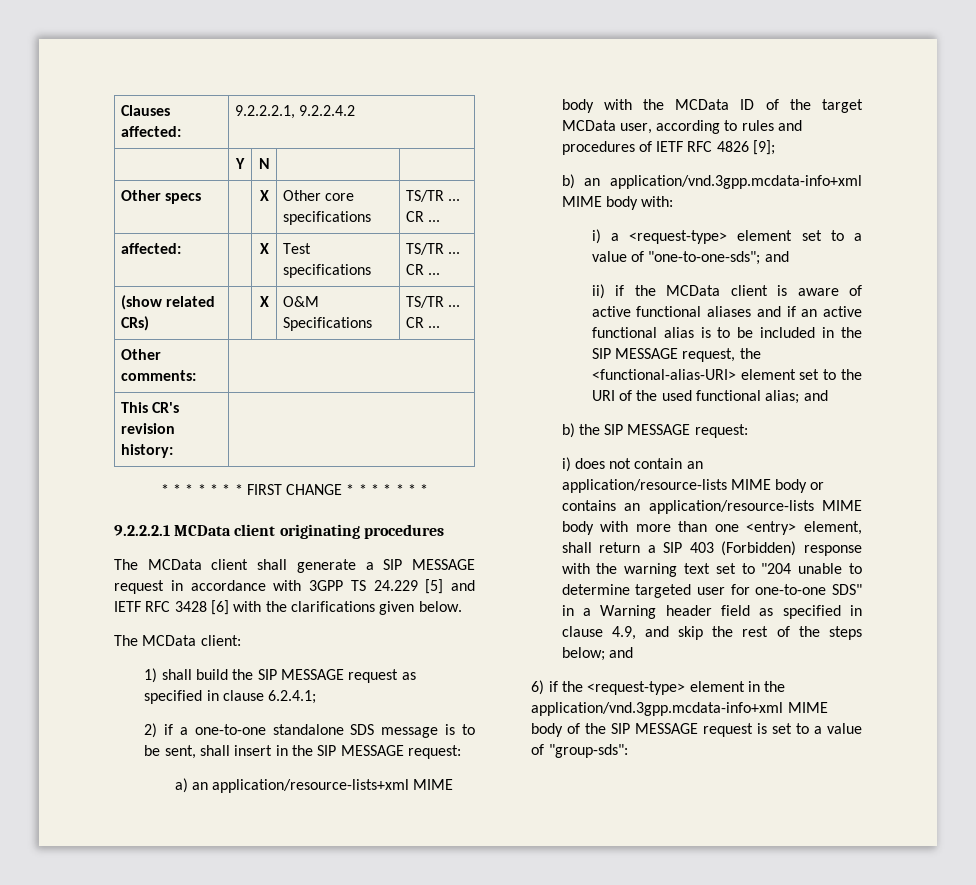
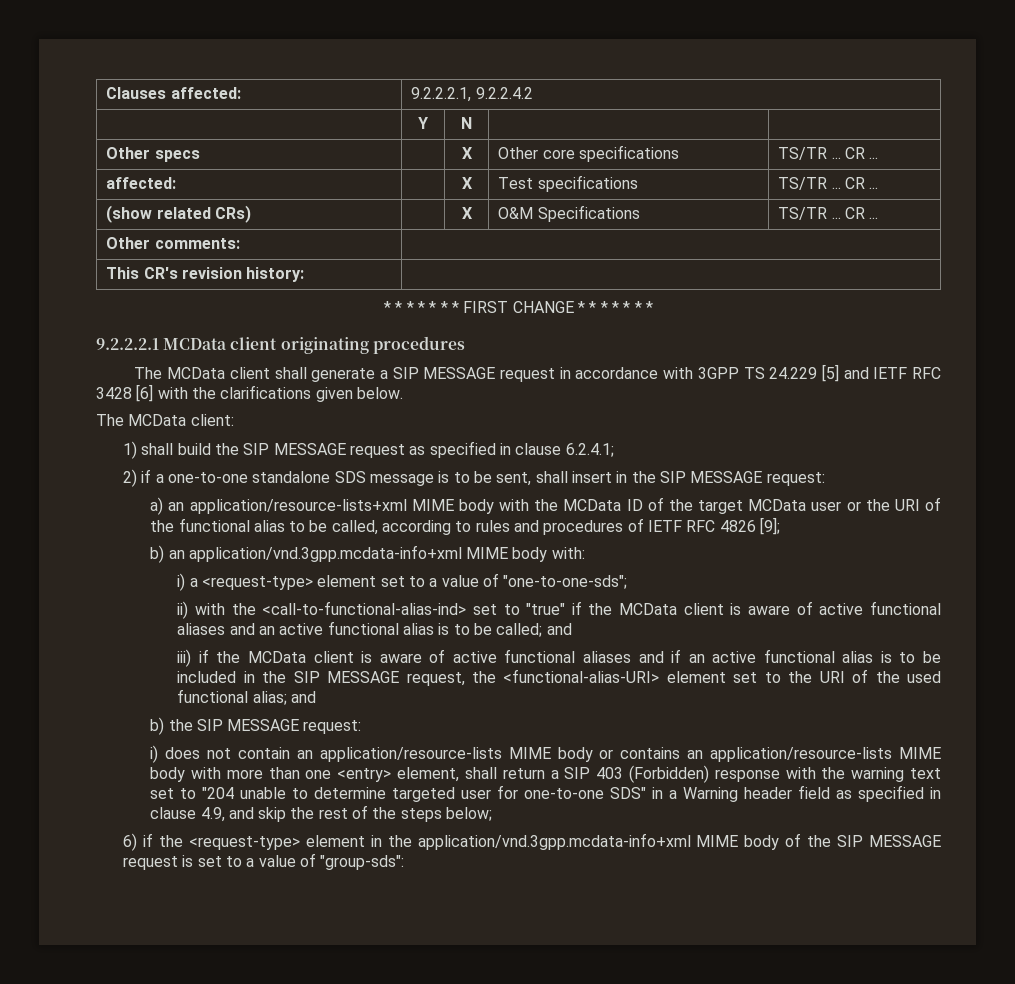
- a) an application/resource-lists+xml MIME body with the MCData ID of the target MCData user, according to rules and procedures of IETF RFC 4826 [9];
+ a) an application/resource-lists+xml MIME body with the MCData ID of the target MCData user or the URI of the functional alias to be called, according to rules and procedures of IETF RFC 4826 [9];
- i) a <request-type> element set to a value of "one-to-one-sds"; and
- ii) if the MCData client is aware of active functional aliases and if an active functional alias is to be included in the SIP MESSAGE request, the <functional-alias-URI> element set to the URI of the used functional alias; and
+ i) a <request-type> element set to a value of "one-to-one-sds";
+ ii) with the <call-to-functional-alias-ind> set to "true" if the MCData client is aware of active functional aliases and an active functional alias is to be called; and
+ iii) if the MCData client is aware of active functional aliases and if an active functional alias is to be included in the SIP MESSAGE request, the <functional-alias-URI> element set to the URI of the used functional alias; and
- i) does not contain an application/resource-lists MIME body or contains an application/resource-lists MIME body with more than one <entry> element, shall return a SIP 403 (Forbidden) response with the warning text set to "204 unable to determine targeted user for one-to-one SDS" in a Warning header field as specified in clause 4.9, and skip the rest of the steps below; and
+ i) does not contain an application/resource-lists MIME body or contains an application/resource-lists MIME body with more than one <entry> element, shall return a SIP 403 (Forbidden) response with the warning text set to "204 unable to determine targeted user for one-to-one SDS" in a Warning header field as specified in clause 4.9, and skip the rest of the steps below;

